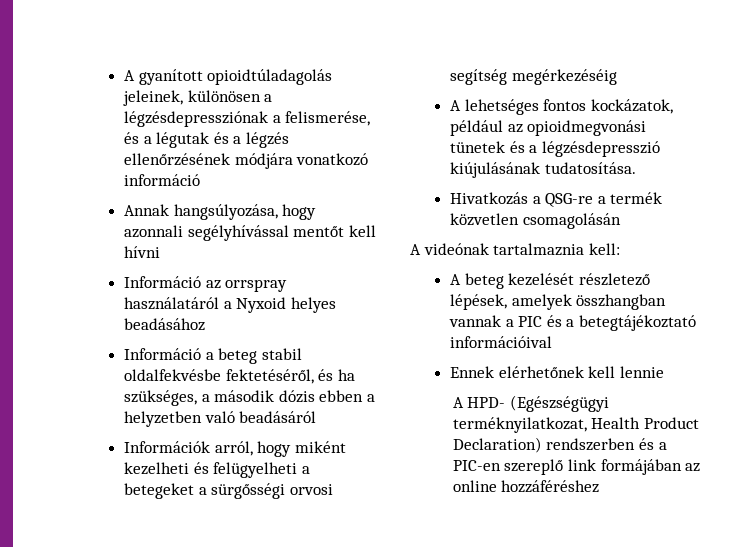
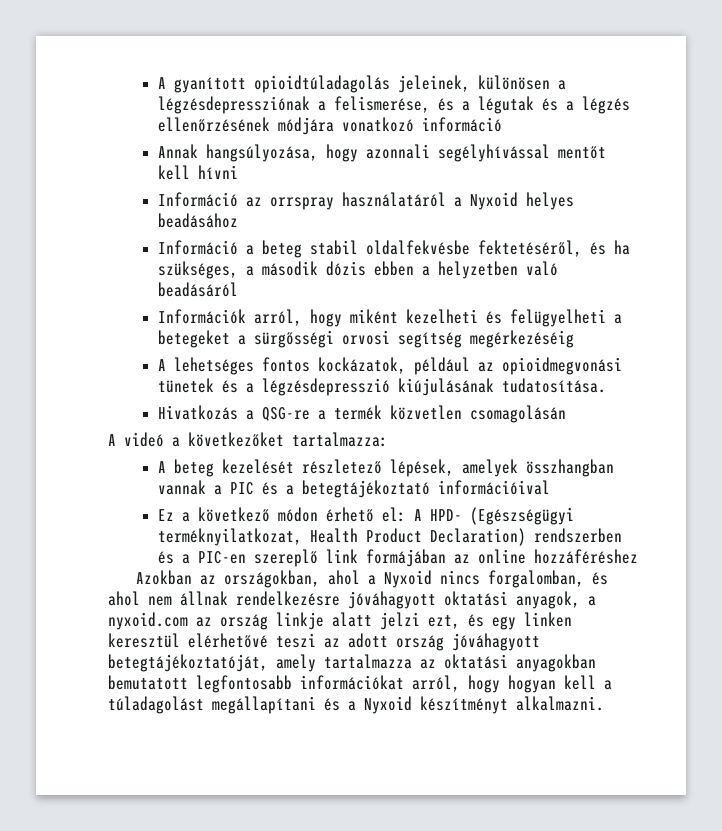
- A videónak tartalmaznia kell:
+ A videó a következőket tartalmazza:
- Ennek elérhetőnek kell lennie
- A HPD- (Egészségügyi terméknyilatkozat, Health Product Declaration) rendszerben és a PIC-en szereplő link formájában az online hozzáféréshez
+ Ez a következő módon érhető el: A HPD- (Egészségügyi terméknyilatkozat, Health Product Declaration) rendszerben és a PIC-en szereplő link formájában az online hozzáféréshez
+ Azokban az országokban, ahol a Nyxoid nincs forgalomban, és ahol nem állnak rendelkezésre jóváhagyott oktatási anyagok, a nyxoid.com az ország linkje alatt jelzi ezt, és egy linken keresztül elérhetővé teszi az adott ország jóváhagyott betegtájékoztatóját, amely tartalmazza az oktatási anyagokban bemutatott legfontosabb információkat arról, hogy hogyan kell a túladagolást megállapítani és a Nyxoid készítményt alkalmazni.

